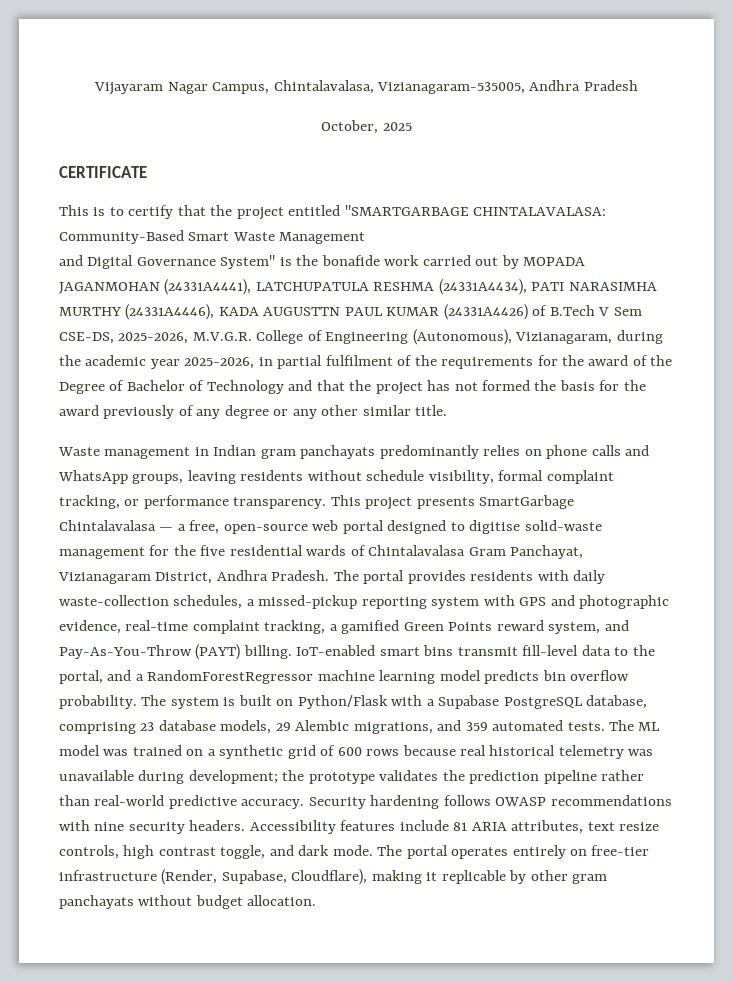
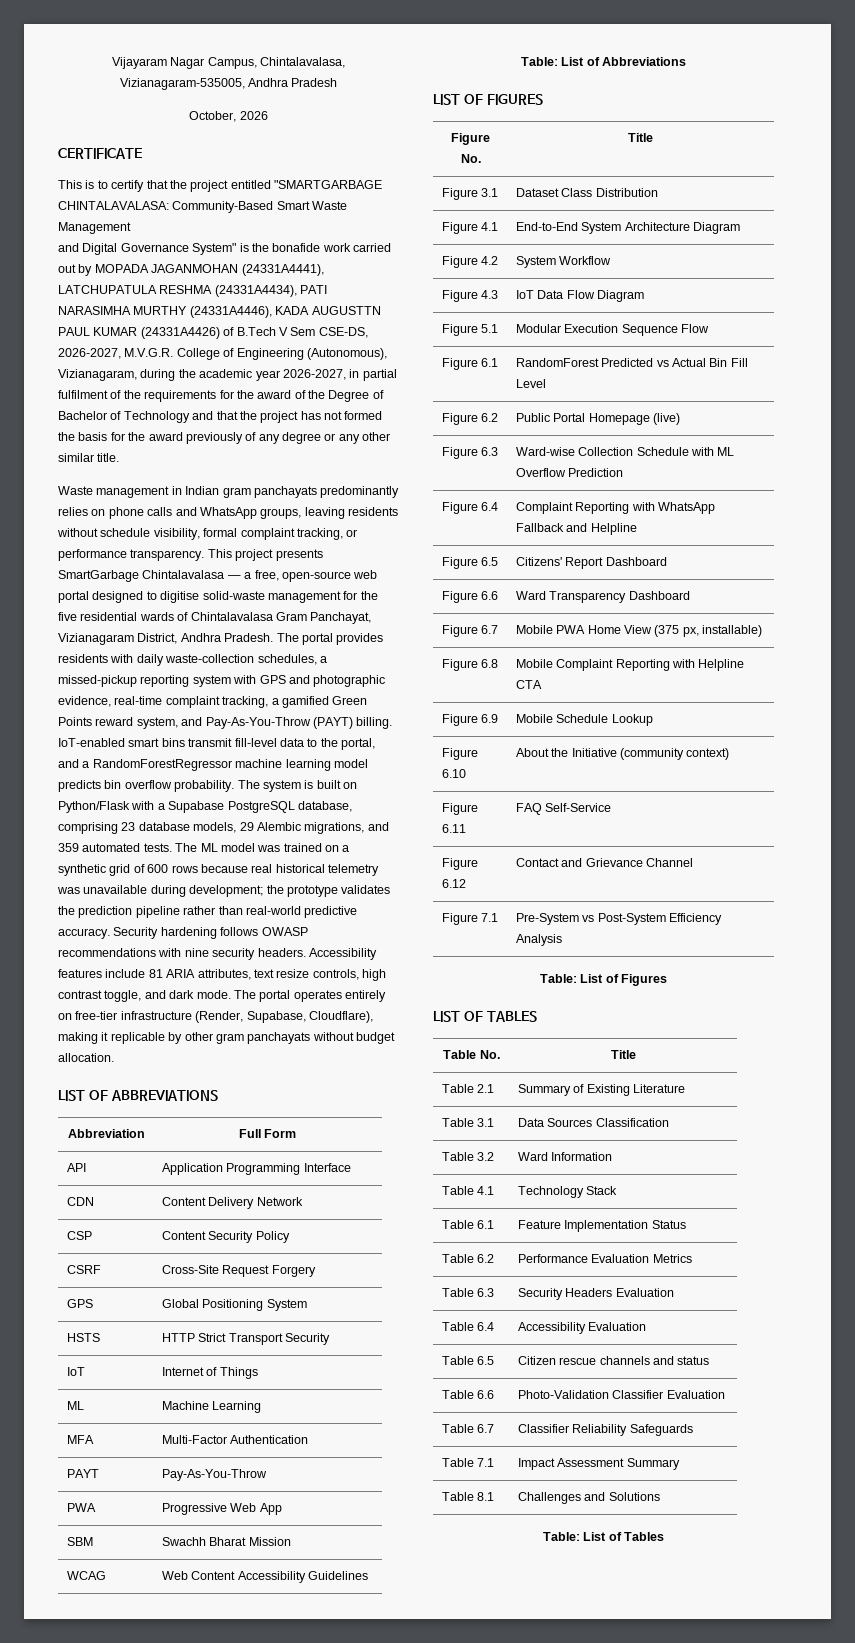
- October, 2025
+ October, 2026
- and Digital Governance System" is the bonafide work carried out by MOPADA JAGANMOHAN (24331A4441), LATCHUPATULA RESHMA (24331A4434), PATI NARASIMHA MURTHY (24331A4446), KADA AUGUSTTN PAUL KUMAR (24331A4426) of B.Tech V Sem CSE-DS, 2025-2026, M.V.G.R. College of Engineering (Autonomous), Vizianagaram, during the academic year 2025-2026, in partial fulfilment of the requirements for the award of the Degree of Bachelor of Technology and that the project has not formed the basis for the award previously of any degree or any other similar title.
+ and Digital Governance System" is the bonafide work carried out by MOPADA JAGANMOHAN (24331A4441), LATCHUPATULA RESHMA (24331A4434), PATI NARASIMHA MURTHY (24331A4446), KADA AUGUSTTN PAUL KUMAR (24331A4426) of B.Tech V Sem CSE-DS, 2026-2027, M.V.G.R. College of Engineering (Autonomous), Vizianagaram, during the academic year 2026-2027, in partial fulfilment of the requirements for the award of the Degree of Bachelor of Technology and that the project has not formed the basis for the award previously of any degree or any other similar title.
+ LIST OF ABBREVIATIONS
+ Abbreviation | Full Form
+ API | Application Programming Interface
+ CDN | Content Delivery Network
+ CSP | Content Security Policy
+ CSRF | Cross-Site Request Forgery
+ GPS | Global Positioning System
+ HSTS | HTTP Strict Transport Security
+ IoT | Internet of Things
+ ML | Machine Learning
+ MFA | Multi-Factor Authentication
+ PAYT | Pay-As-You-Throw
+ PWA | Progressive Web App
+ SBM | Swachh Bharat Mission
+ WCAG | Web Content Accessibility Guidelines
+ Table: List of Abbreviations
+ LIST OF FIGURES
+ Figure No. | Title
+ Figure 3.1 | Dataset Class Distribution
+ Figure 4.1 | End-to-End System Architecture Diagram
+ Figure 4.2 | System Workflow
+ Figure 4.3 | IoT Data Flow Diagram
+ Figure 5.1 | Modular Execution Sequence Flow
+ Figure 6.1 | RandomForest Predicted vs Actual Bin Fill Level
+ Figure 6.2 | Public Portal Homepage (live)
+ Figure 6.3 | Ward-wise Collection Schedule with ML Overflow Prediction
+ Figure 6.4 | Complaint Reporting with WhatsApp Fallback and Helpline
+ Figure 6.5 | Citizens' Report Dashboard
+ Figure 6.6 | Ward Transparency Dashboard
+ Figure 6.7 | Mobile PWA Home View (375 px, installable)
+ Figure 6.8 | Mobile Complaint Reporting with Helpline CTA
+ Figure 6.9 | Mobile Schedule Lookup
+ Figure 6.10 | About the Initiative (community context)
+ Figure 6.11 | FAQ Self-Service
+ Figure 6.12 | Contact and Grievance Channel
+ Figure 7.1 | Pre-System vs Post-System Efficiency Analysis
+ Table: List of Figures
+ LIST OF TABLES
+ Table No. | Title
+ Table 2.1 | Summary of Existing Literature
+ Table 3.1 | Data Sources Classification
+ Table 3.2 | Ward Information
+ Table 4.1 | Technology Stack
+ Table 6.1 | Feature Implementation Status
+ Table 6.2 | Performance Evaluation Metrics
+ Table 6.3 | Security Headers Evaluation
+ Table 6.4 | Accessibility Evaluation
+ Table 6.5 | Citizen rescue channels and status
+ Table 6.6 | Photo-Validation Classifier Evaluation
+ Table 6.7 | Classifier Reliability Safeguards
+ Table 7.1 | Impact Assessment Summary
+ Table 8.1 | Challenges and Solutions
+ Table: List of Tables

